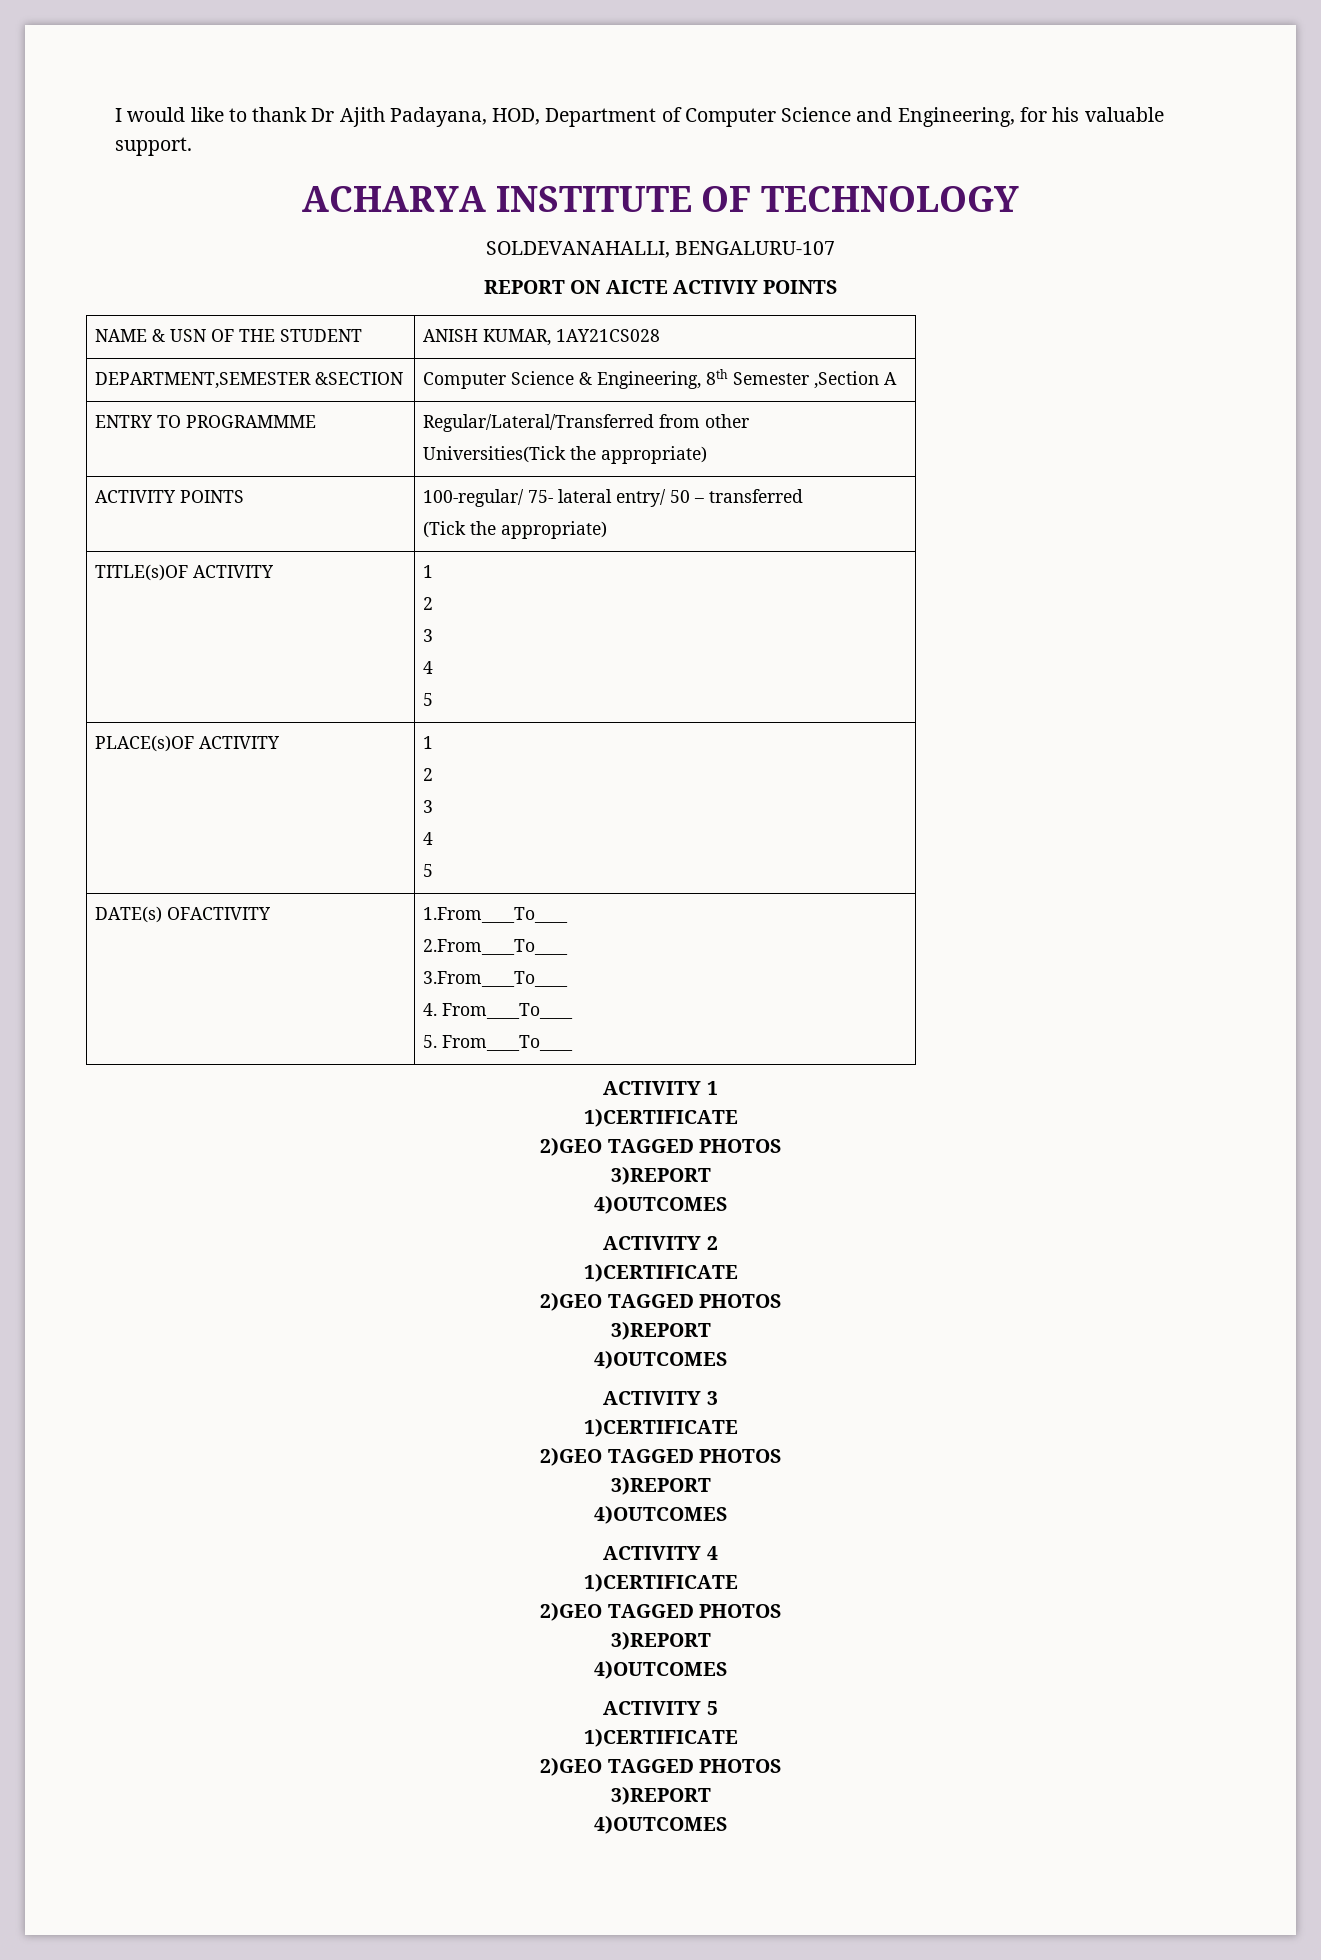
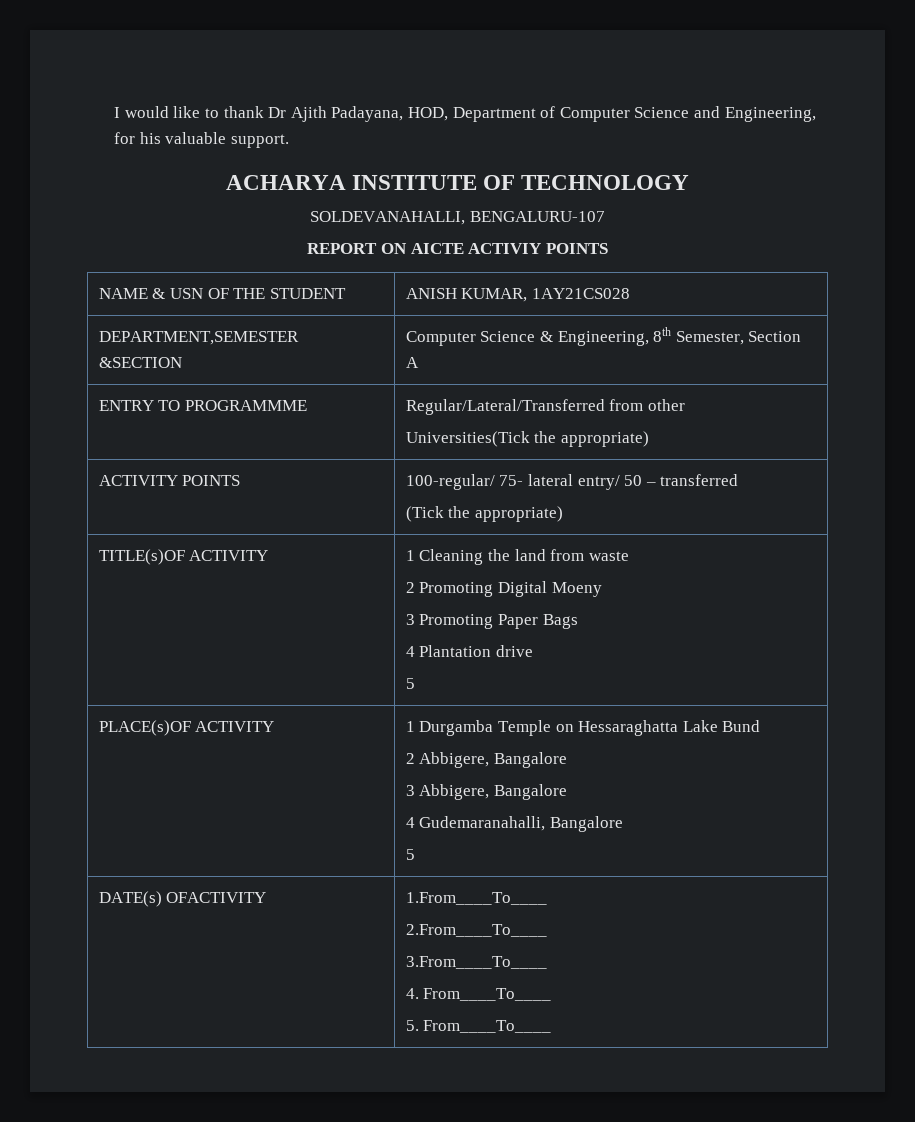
- DEPARTMENT,SEMESTER &SECTION | Computer Science & Engineering, 8th Semester ,Section A
+ DEPARTMENT,SEMESTER &SECTION | Computer Science & Engineering, 8th Semester, Section A
- TITLE(s)OF ACTIVITY | 1
- 2
- 3
- 4
+ TITLE(s)OF ACTIVITY | 1 Cleaning the land from waste
+ 2 Promoting Digital Moeny
+ 3 Promoting Paper Bags
+ 4 Plantation drive
- PLACE(s)OF ACTIVITY | 1
- 2
- 3
- 4
+ PLACE(s)OF ACTIVITY | 1 Durgamba Temple on Hessaraghatta Lake Bund
+ 2 Abbigere, Bangalore
+ 3 Abbigere, Bangalore
+ 4 Gudemaranahalli, Bangalore
  DATE(s) OFACTIVITY | 1.From____To____
  2.From____To____
  3.From____To____
  4. From____To____
  5. From____To____
- ACTIVITY 1
- 1)CERTIFICATE
- 2)GEO TAGGED PHOTOS
- 3)REPORT
- 4)OUTCOMES
- ACTIVITY 2
- 1)CERTIFICATE
- 2)GEO TAGGED PHOTOS
- 3)REPORT
- 4)OUTCOMES
- ACTIVITY 3
- 1)CERTIFICATE
- 2)GEO TAGGED PHOTOS
- 3)REPORT
- 4)OUTCOMES
- ACTIVITY 4
- 1)CERTIFICATE
- 2)GEO TAGGED PHOTOS
- 3)REPORT
- 4)OUTCOMES
- ACTIVITY 5
- 1)CERTIFICATE
- 2)GEO TAGGED PHOTOS
- 3)REPORT
- 4)OUTCOMES

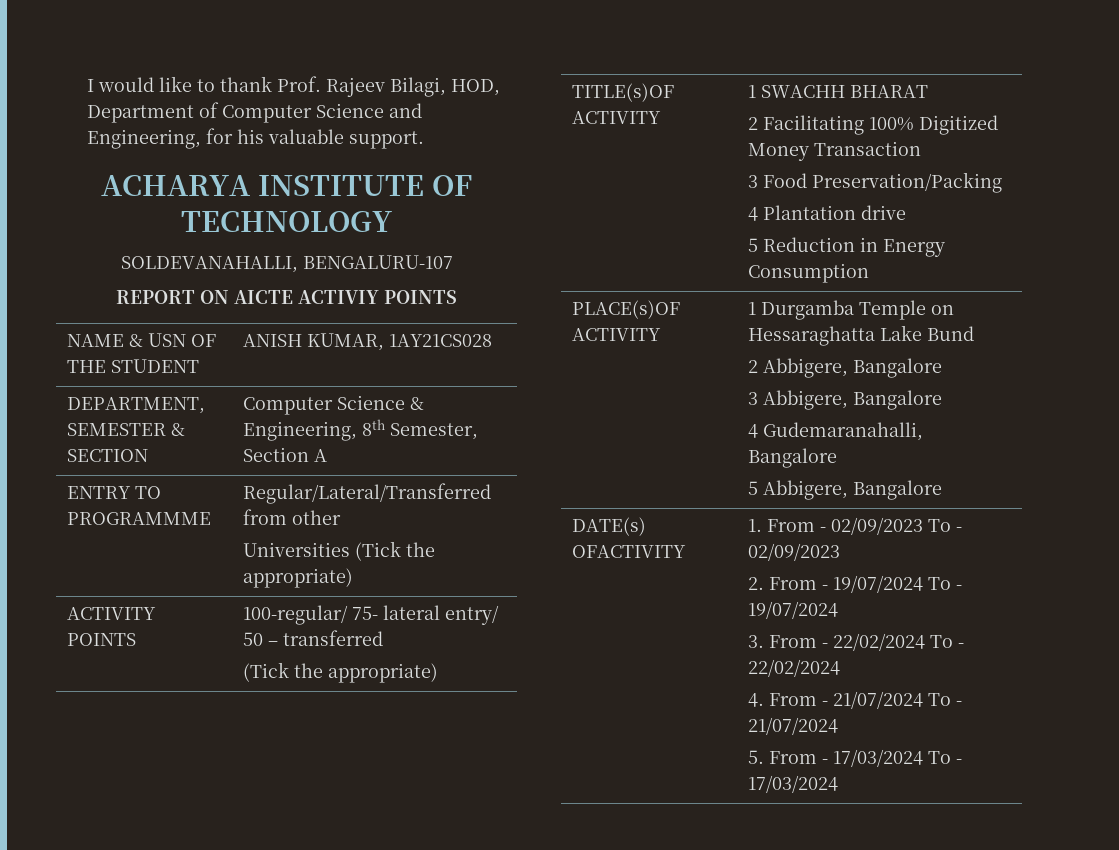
- I would like to thank Dr Ajith Padayana, HOD, Department of Computer Science and Engineering, for his valuable support.
+ I would like to thank Prof. Rajeev Bilagi, HOD, Department of Computer Science and Engineering, for his valuable support.
- DEPARTMENT,SEMESTER &SECTION | Computer Science & Engineering, 8th Semester, Section A
+ DEPARTMENT, SEMESTER & SECTION | Computer Science & Engineering, 8th Semester, Section A
  ENTRY TO PROGRAMMME | Regular/Lateral/Transferred from other
- Universities(Tick the appropriate)
+ Universities (Tick the appropriate)
- TITLE(s)OF ACTIVITY | 1 Cleaning the land from waste
- 2 Promoting Digital Moeny
- 3 Promoting Paper Bags
+ TITLE(s)OF ACTIVITY | 1 SWACHH BHARAT
+ 2 Facilitating 100% Digitized Money Transaction
+ 3 Food Preservation/Packing
  4 Plantation drive
- 5
+ 5 Reduction in Energy Consumption
  PLACE(s)OF ACTIVITY | 1 Durgamba Temple on Hessaraghatta Lake Bund
  2 Abbigere, Bangalore
  3 Abbigere, Bangalore
  4 Gudemaranahalli, Bangalore
- 5
+ 5 Abbigere, Bangalore
- DATE(s) OFACTIVITY | 1.From____To____
- 2.From____To____
- 3.From____To____
- 4. From____To____
- 5. From____To____
+ DATE(s) OFACTIVITY | 1. From - 02/09/2023 To - 02/09/2023
+ 2. From - 19/07/2024 To - 19/07/2024
+ 3. From - 22/02/2024 To - 22/02/2024
+ 4. From - 21/07/2024 To - 21/07/2024
+ 5. From - 17/03/2024 To - 17/03/2024

